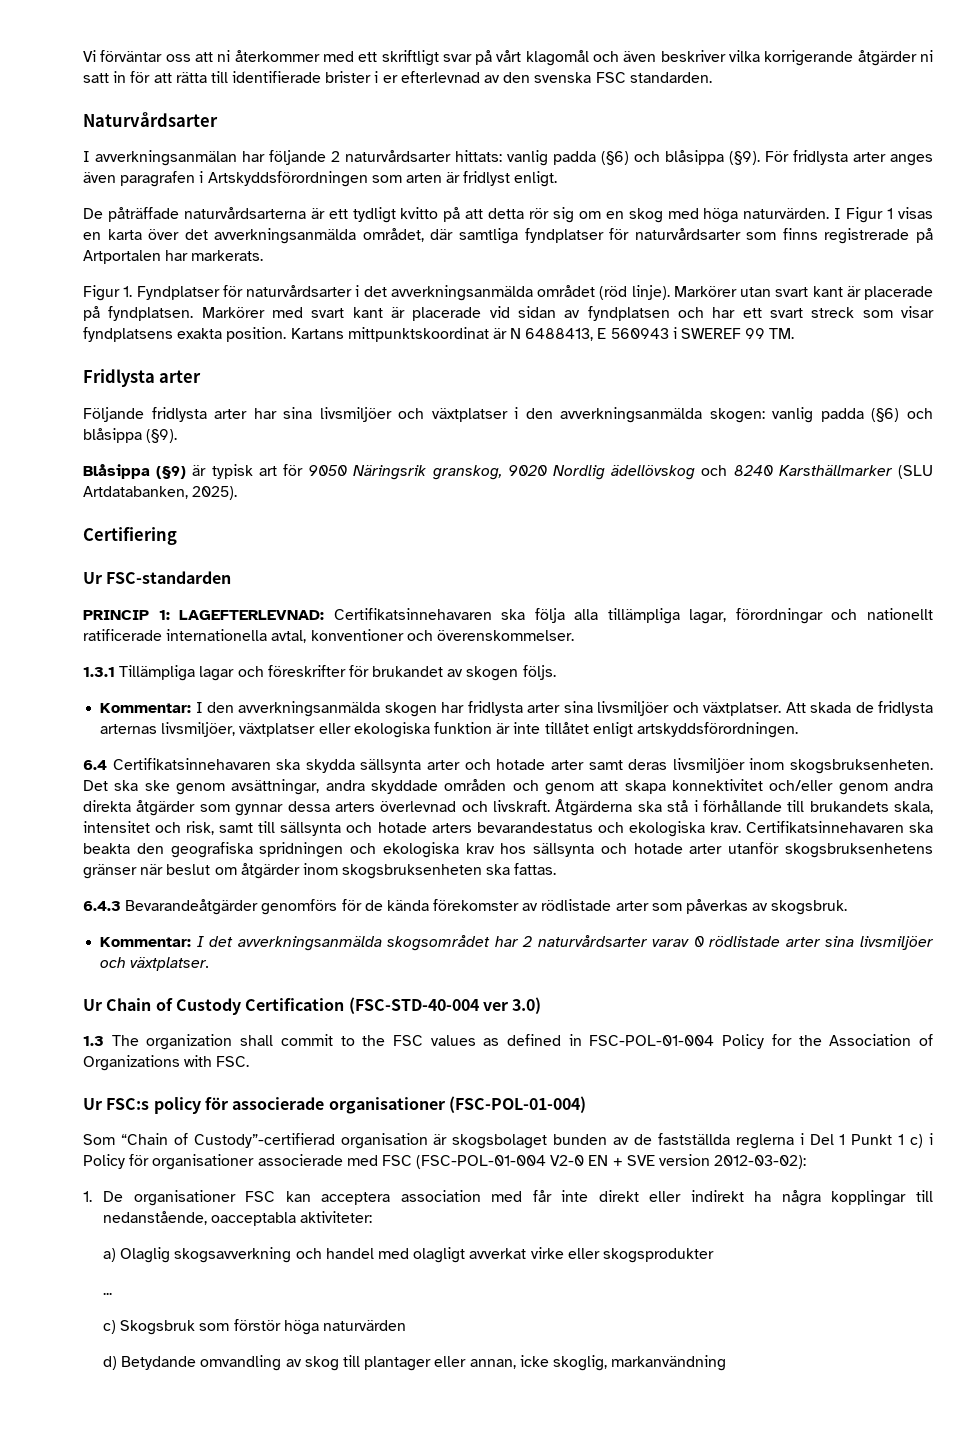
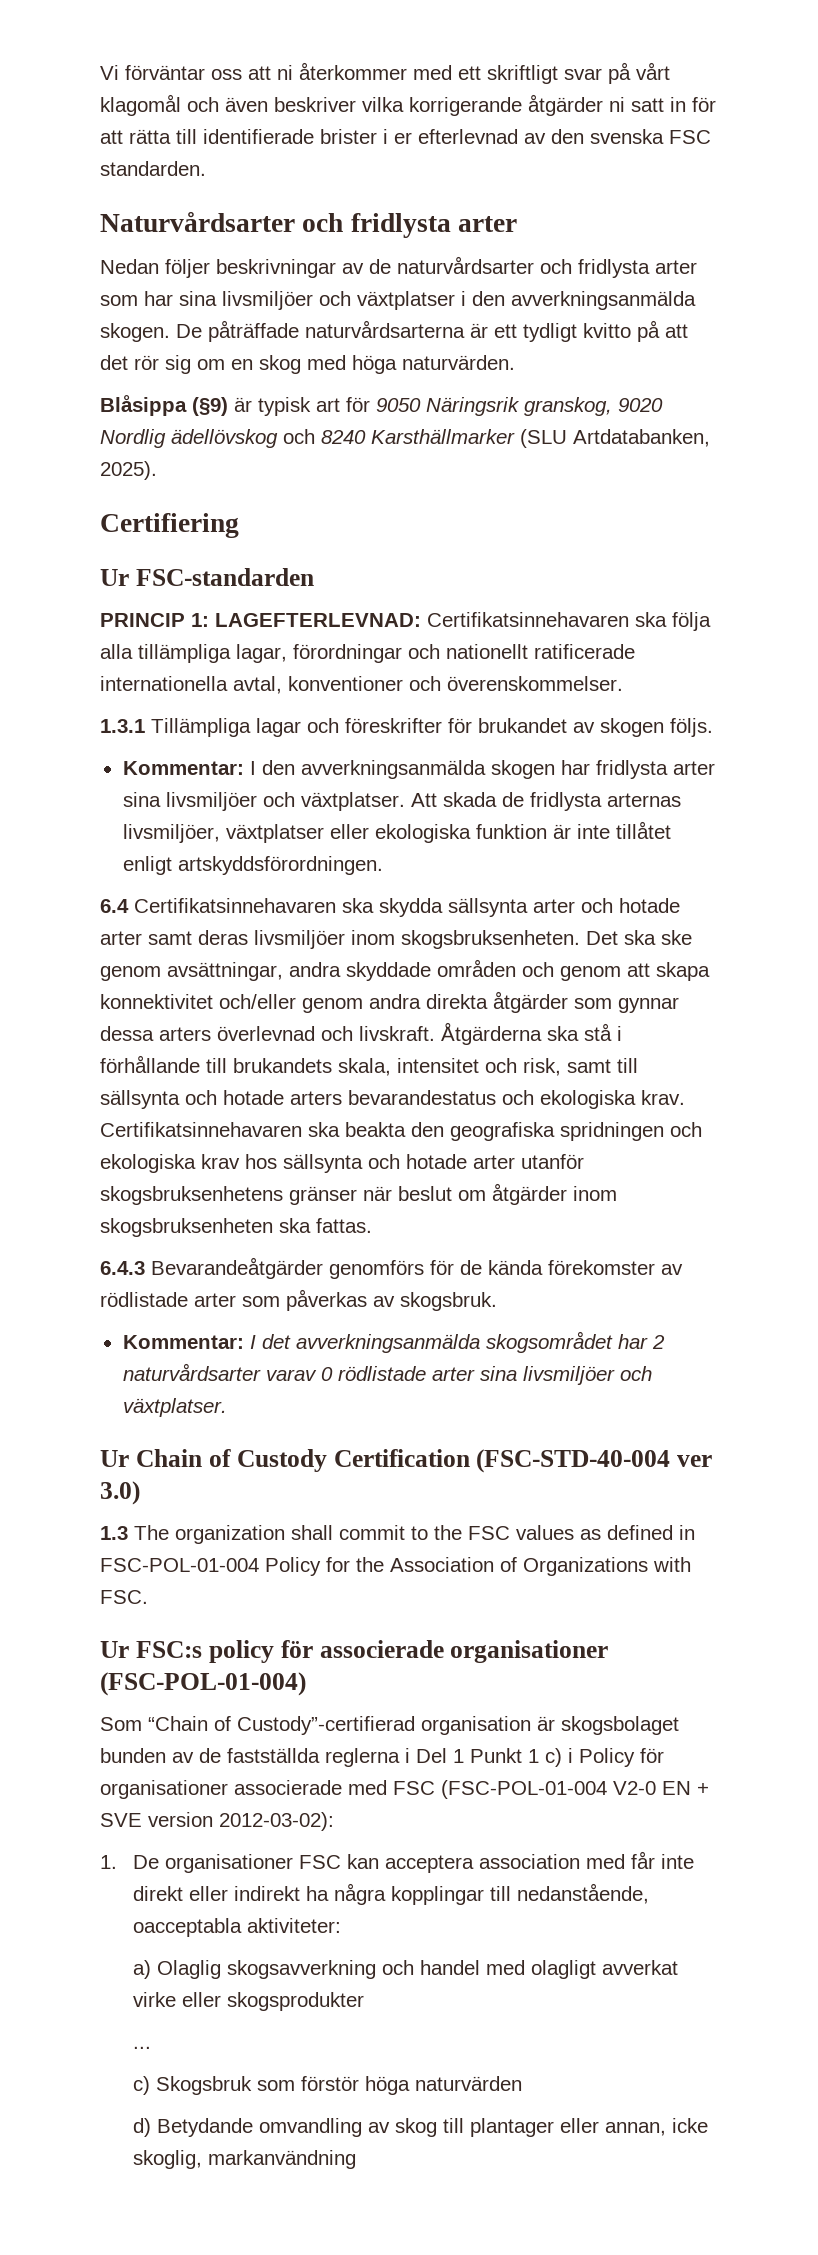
- Naturvårdsarter
- I avverkningsanmälan har följande 2 naturvårdsarter hittats: vanlig padda (§6) och blåsippa (§9). För fridlysta arter anges även paragrafen i Artskyddsförordningen som arten är fridlyst enligt.
- De påträffade naturvårdsarterna är ett tydligt kvitto på att detta rör sig om en skog med höga naturvärden. I Figur 1 visas en karta över det avverkningsanmälda området, där samtliga fyndplatser för naturvårdsarter som finns registrerade på Artportalen har markerats.
- Figur 1. Fyndplatser för naturvårdsarter i det avverkningsanmälda området (röd linje). Markörer utan svart kant är placerade på fyndplatsen. Markörer med svart kant är placerade vid sidan av fyndplatsen och har ett svart streck som visar fyndplatsens exakta position. Kartans mittpunktskoordinat är N 6488413, E 560943 i SWEREF 99 TM.
- Fridlysta arter
- Följande fridlysta arter har sina livsmiljöer och växtplatser i den avverkningsanmälda skogen: vanlig padda (§6) och blåsippa (§9).
+ Naturvårdsarter och fridlysta arter
+ Nedan följer beskrivningar av de naturvårdsarter och fridlysta arter som har sina livsmiljöer och växtplatser i den avverkningsanmälda skogen. De påträffade naturvårdsarterna är ett tydligt kvitto på att det rör sig om en skog med höga naturvärden.

